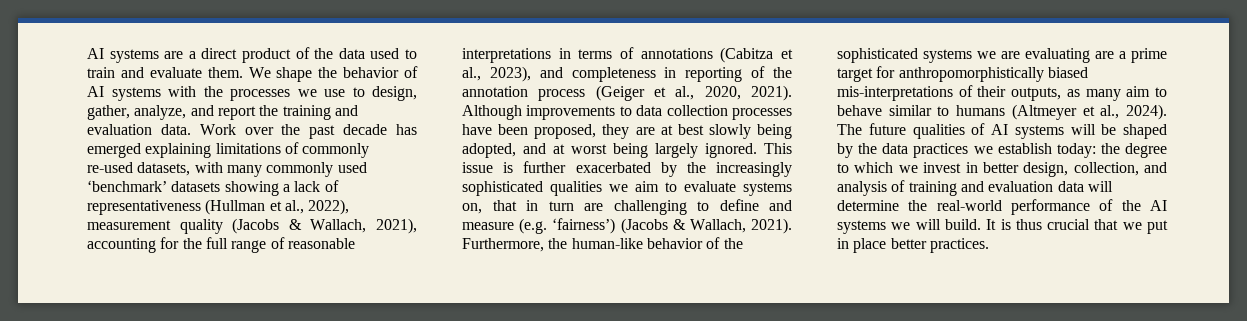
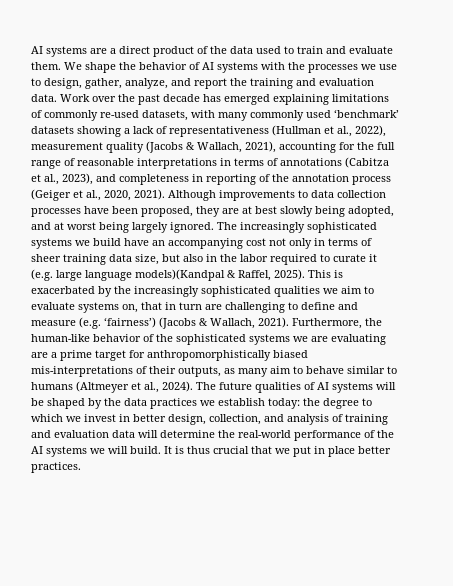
- This issue is further exacerbated by the increasingly sophisticated qualities we aim to evaluate systems on, that in turn are challenging to define and measure (e.g. ‘fairness’) (Jacobs & Wallach, 2021).
+ The increasingly sophisticated systems we build have an accompanying cost not only in terms of sheer training data size, but also in the labor required to curate it (e.g. large language models)(Kandpal & Raffel, 2025). This is exacerbated by the increasingly sophisticated qualities we aim to evaluate systems on, that in turn are challenging to define and measure (e.g. ‘fairness’) (Jacobs & Wallach, 2021).

